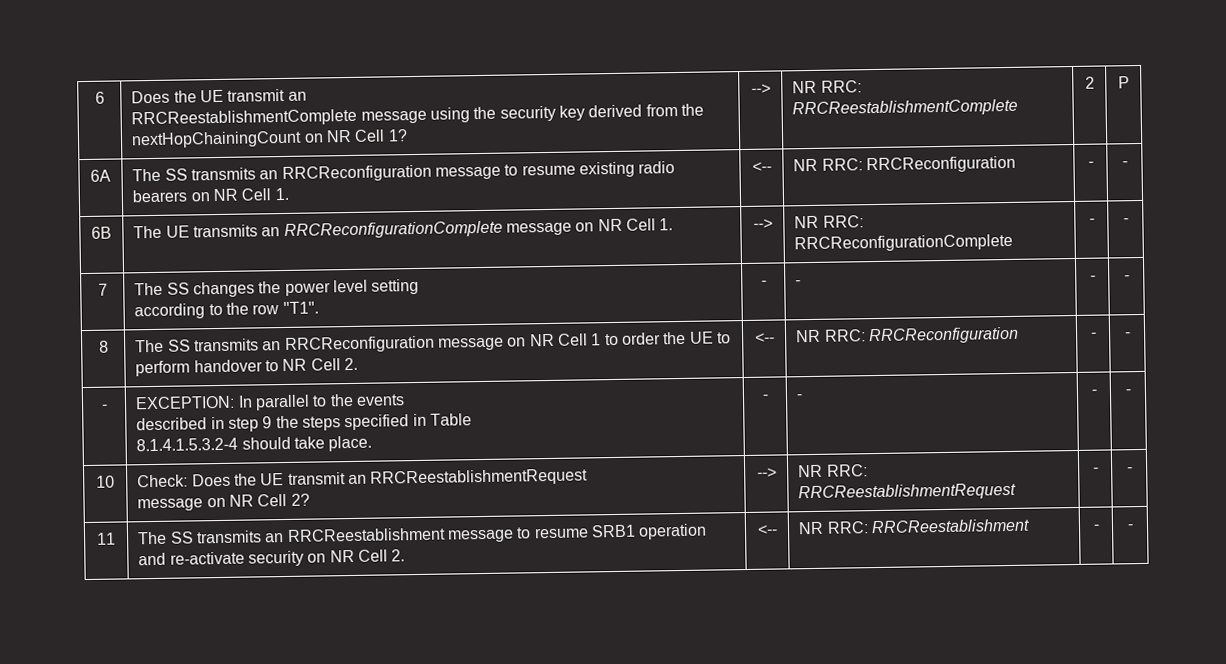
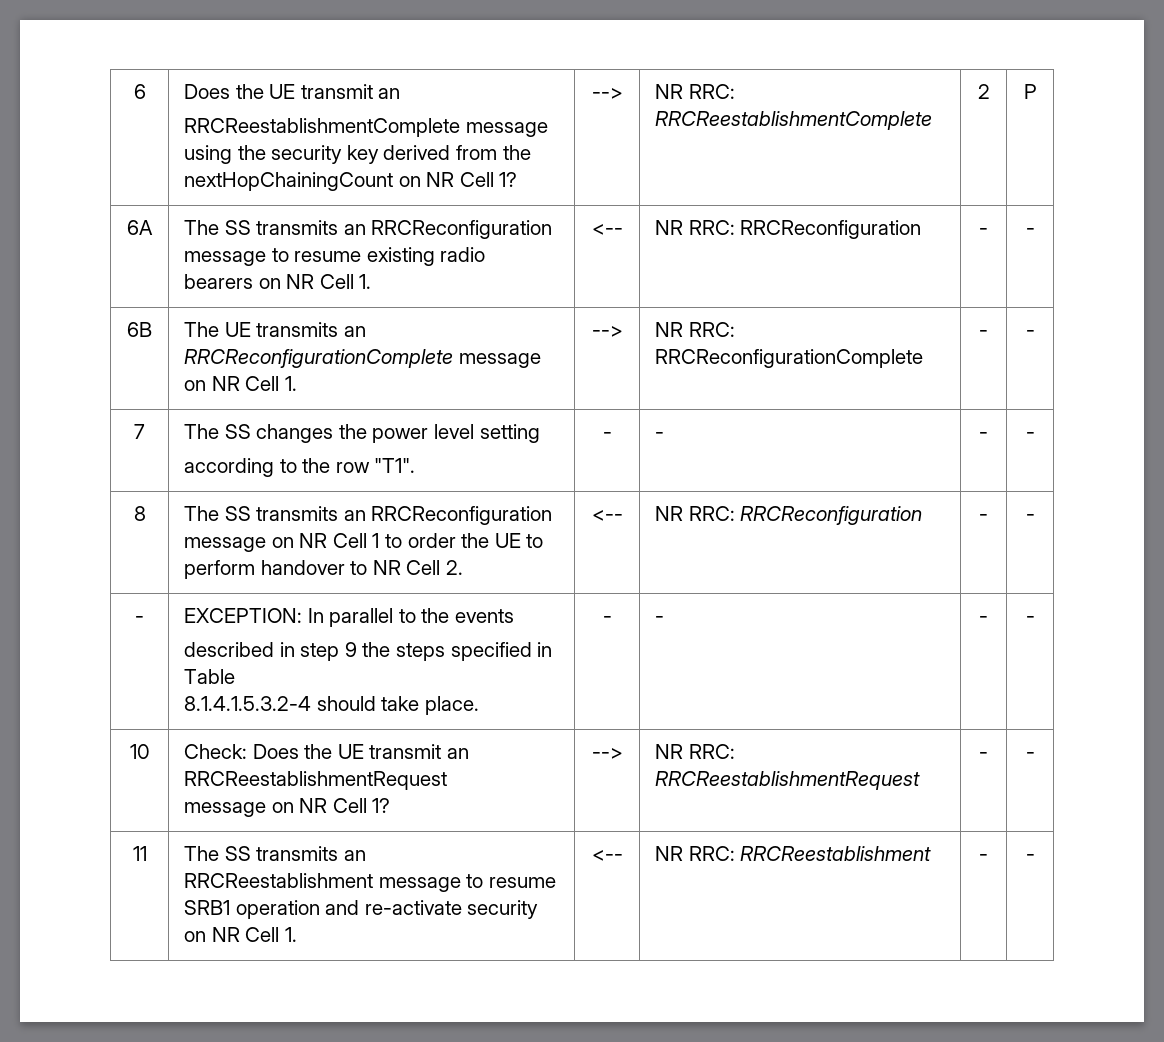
  10 | Check: Does the UE transmit an RRCReestablishmentRequest
- message on NR Cell 2? | --> | NR RRC: RRCReestablishmentRequest | - | -
+ message on NR Cell 1? | --> | NR RRC: RRCReestablishmentRequest | - | -
- 11 | The SS transmits an RRCReestablishment message to resume SRB1 operation and re-activate security on NR Cell 2. | <-- | NR RRC: RRCReestablishment | - | -
+ 11 | The SS transmits an RRCReestablishment message to resume SRB1 operation and re-activate security on NR Cell 1. | <-- | NR RRC: RRCReestablishment | - | -

